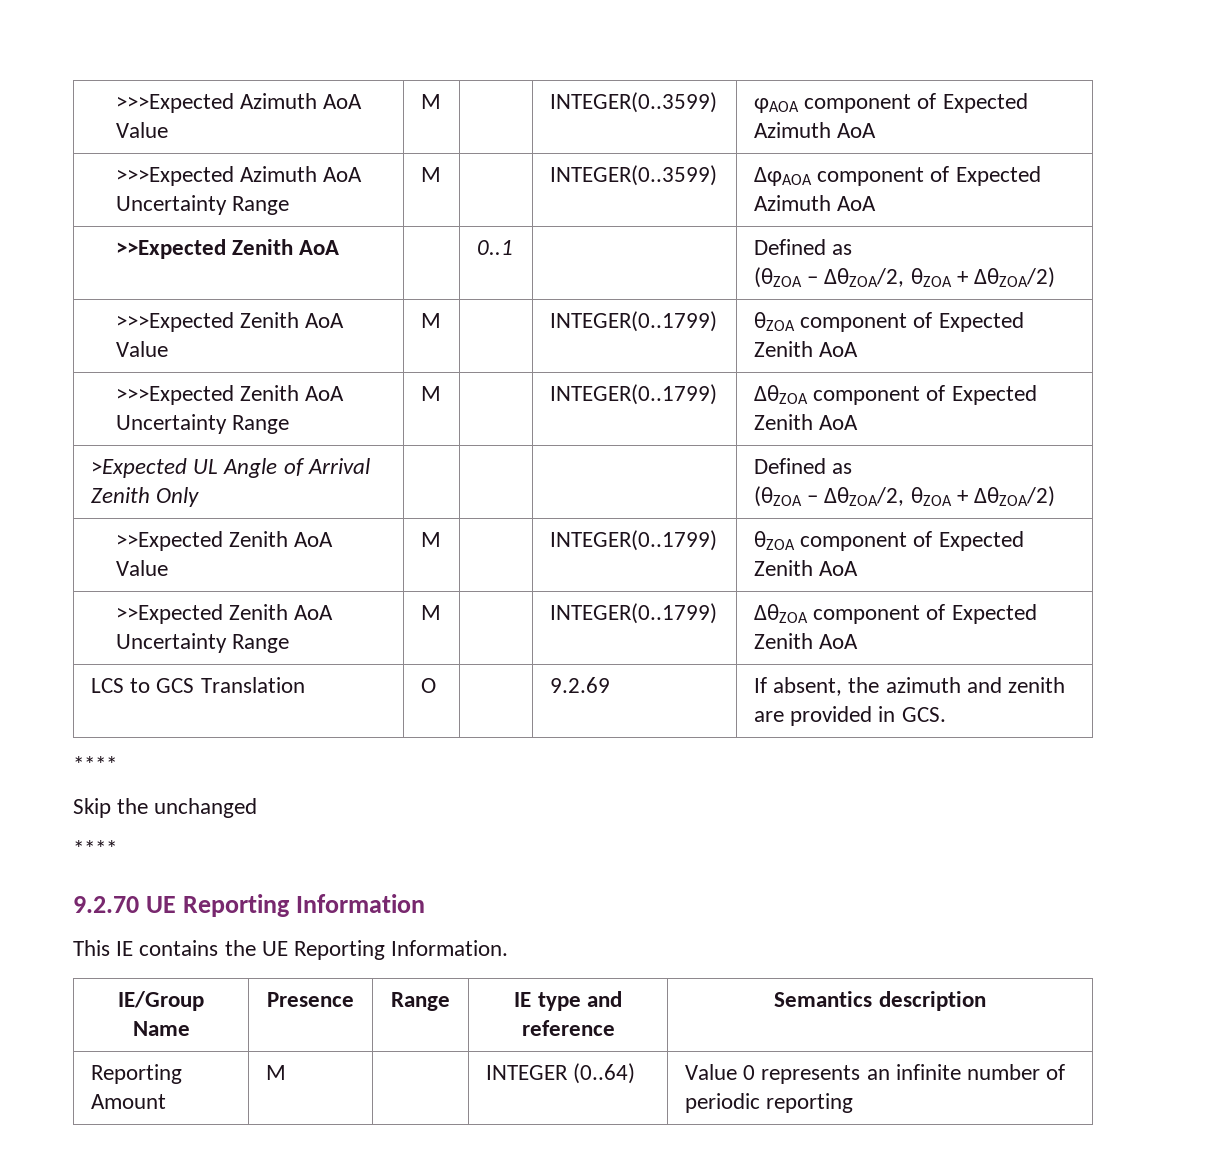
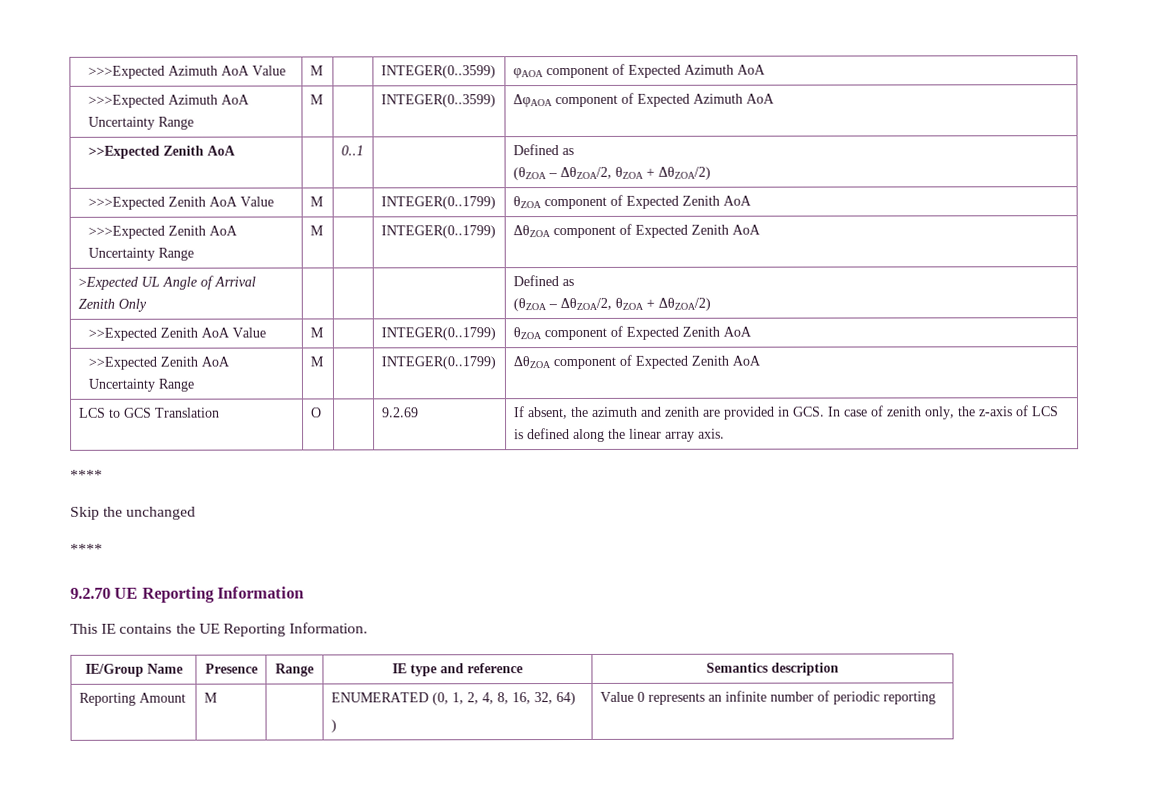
- LCS to GCS Translation | O | | 9.2.69 | If absent, the azimuth and zenith are provided in GCS.
+ LCS to GCS Translation | O | | 9.2.69 | If absent, the azimuth and zenith are provided in GCS. In case of zenith only, the z-axis of LCS is defined along the linear array axis.
- Reporting Amount | M | | INTEGER (0..64) | Value 0 represents an infinite number of periodic reporting
+ Reporting Amount | M | | ENUMERATED (0, 1, 2, 4, 8, 16, 32, 64)
+ ) | Value 0 represents an infinite number of periodic reporting

